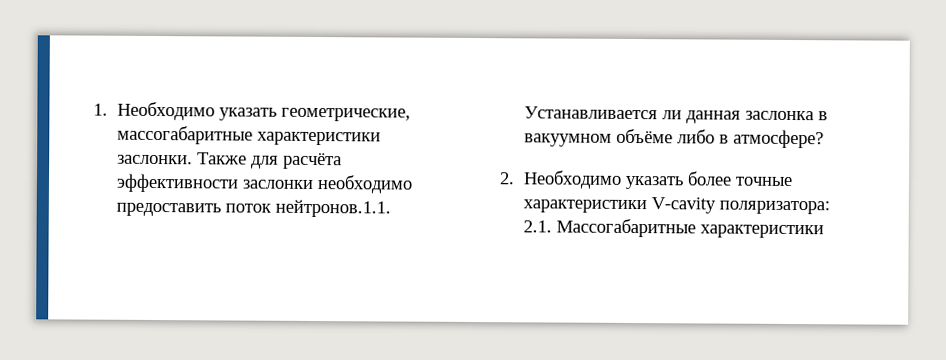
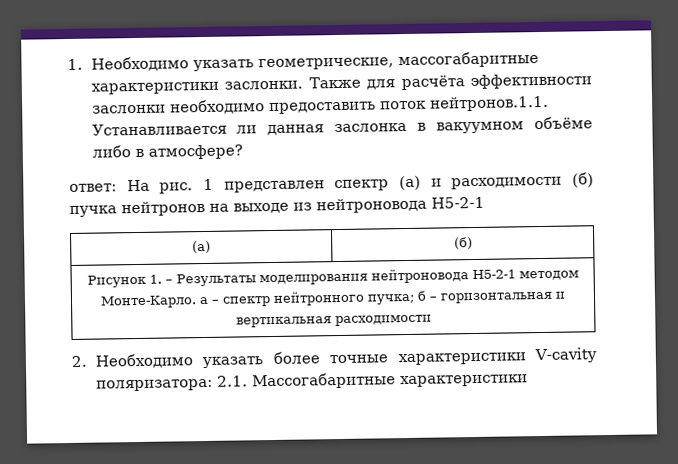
+ ответ: На рис. 1 представлен спектр (а) и расходимости (б) пучка нейтронов на выходе из нейтроновода Н5-2-1
+ (а) | (б)
+ Рисунок 1. – Результаты моделирования нейтроновода Н5-2-1 методом Монте-Карло. а – спектр нейтронного пучка; б – горизонтальная и вертикальная расходимости

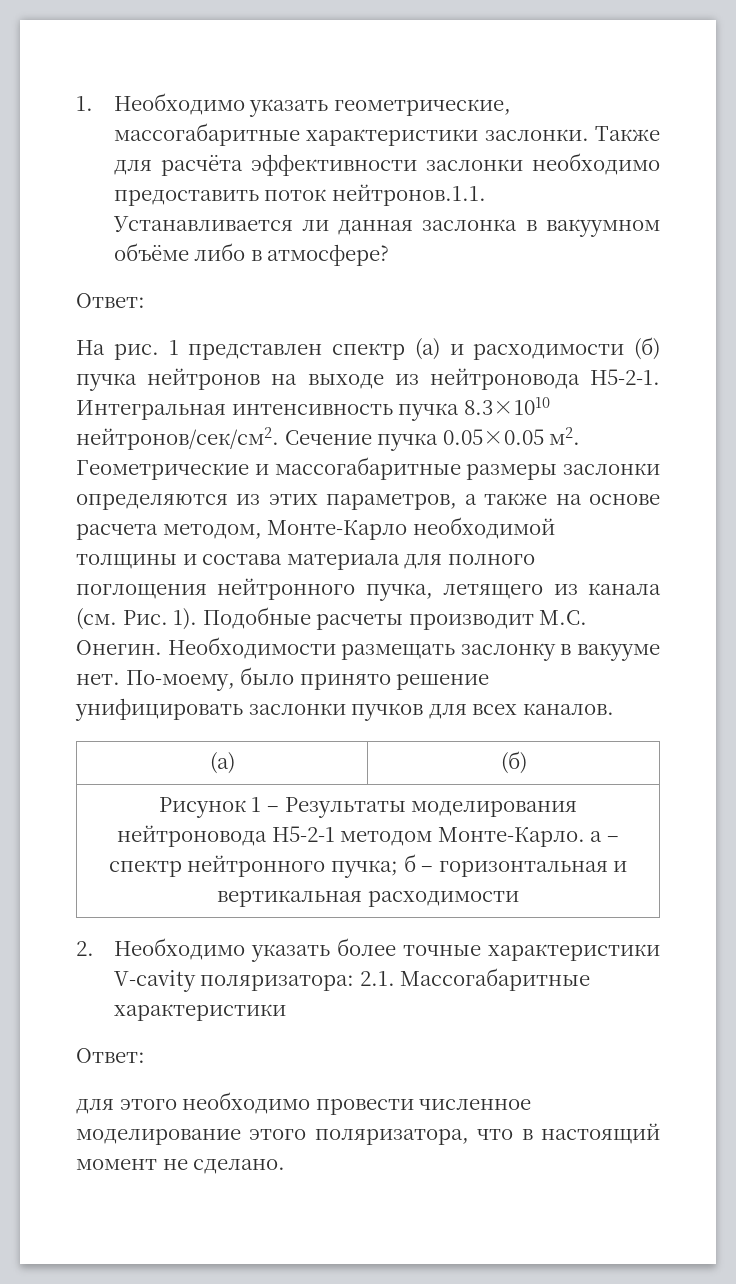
  Также для расчёта эффективности заслонки необходимо предоставить поток нейтронов.1.1. Устанавливается ли данная заслонка в вакуумном объёме либо в атмосфере?
- ответ: На рис.
+ Ответ:
+ На рис.
- 1 представлен спектр (а) и расходимости (б) пучка нейтронов на выходе из нейтроновода Н5-2-1
+ 1 представлен спектр (а) и расходимости (б) пучка нейтронов на выходе из нейтроновода Н5-2-1. Интегральная интенсивность пучка 8.3×1010 нейтронов/сек/см2. Сечение пучка 0.05×0.05 м2. Геометрические и массогабаритные размеры заслонки определяются из этих параметров, а также на основе расчета методом, Монте-Карло необходимой толщины и состава материала для полного поглощения нейтронного пучка, летящего из канала (см. Рис. 1). Подобные расчеты производит М.С. Онегин. Необходимости размещать заслонку в вакууме нет. По-моему, было принято решение унифицировать заслонки пучков для всех каналов.
- Рисунок 1. – Результаты моделирования нейтроновода Н5-2-1 методом Монте-Карло. а – спектр нейтронного пучка; б – горизонтальная и вертикальная расходимости
+ Рисунок 1 – Результаты моделирования нейтроновода Н5-2-1 методом Монте-Карло. а – спектр нейтронного пучка; б – горизонтальная и вертикальная расходимости
  2. Необходимо указать более точные характеристики V-cavity поляризатора: 2.1. Массогабаритные характеристики
+ Ответ:
+ для этого необходимо провести численное моделирование этого поляризатора, что в настоящий момент не сделано.

